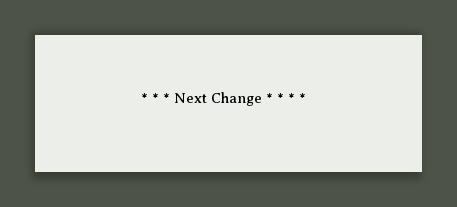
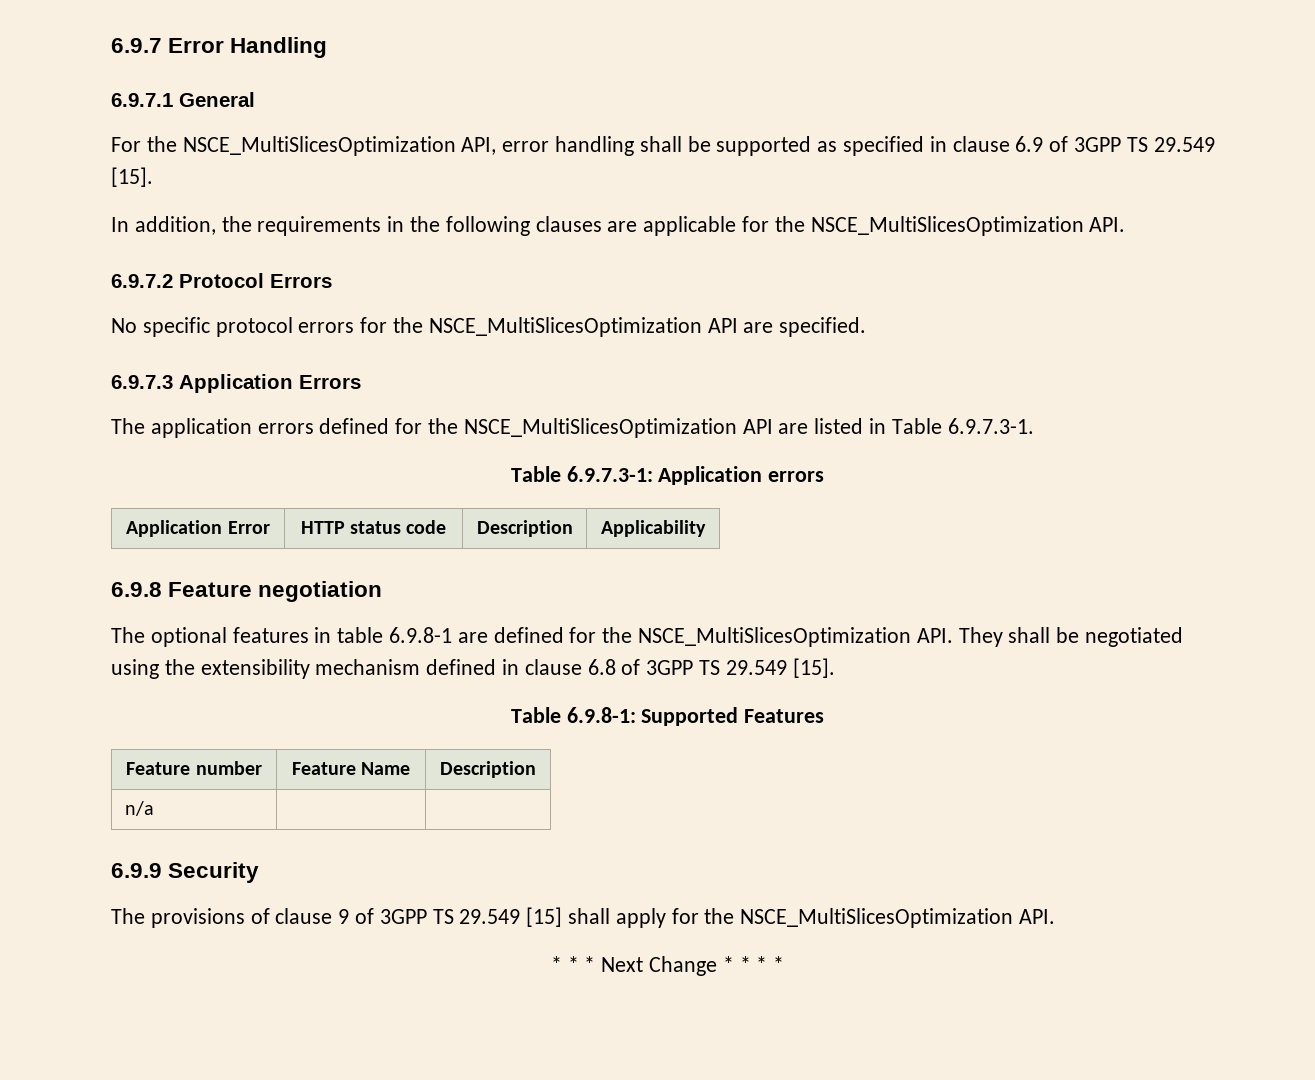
+ 6.9.7 Error Handling
+ 6.9.7.1 General
+ For the NSCE_MultiSlicesOptimization API, error handling shall be supported as specified in clause 6.9 of 3GPP TS 29.549 [15].
+ In addition, the requirements in the following clauses are applicable for the NSCE_MultiSlicesOptimization API.
+ 6.9.7.2 Protocol Errors
+ No specific protocol errors for the NSCE_MultiSlicesOptimization API are specified.
+ 6.9.7.3 Application Errors
+ The application errors defined for the NSCE_MultiSlicesOptimization API are listed in Table 6.9.7.3-1.
+ Table 6.9.7.3-1: Application errors
+ Application Error | HTTP status code | Description | Applicability
+ 6.9.8 Feature negotiation
+ The optional features in table 6.9.8-1 are defined for the NSCE_MultiSlicesOptimization API. They shall be negotiated using the extensibility mechanism defined in clause 6.8 of 3GPP TS 29.549 [15].
+ Table 6.9.8-1: Supported Features
+ Feature number | Feature Name | Description
+ n/a | |
+ 6.9.9 Security
+ The provisions of clause 9 of 3GPP TS 29.549 [15] shall apply for the NSCE_MultiSlicesOptimization API.

